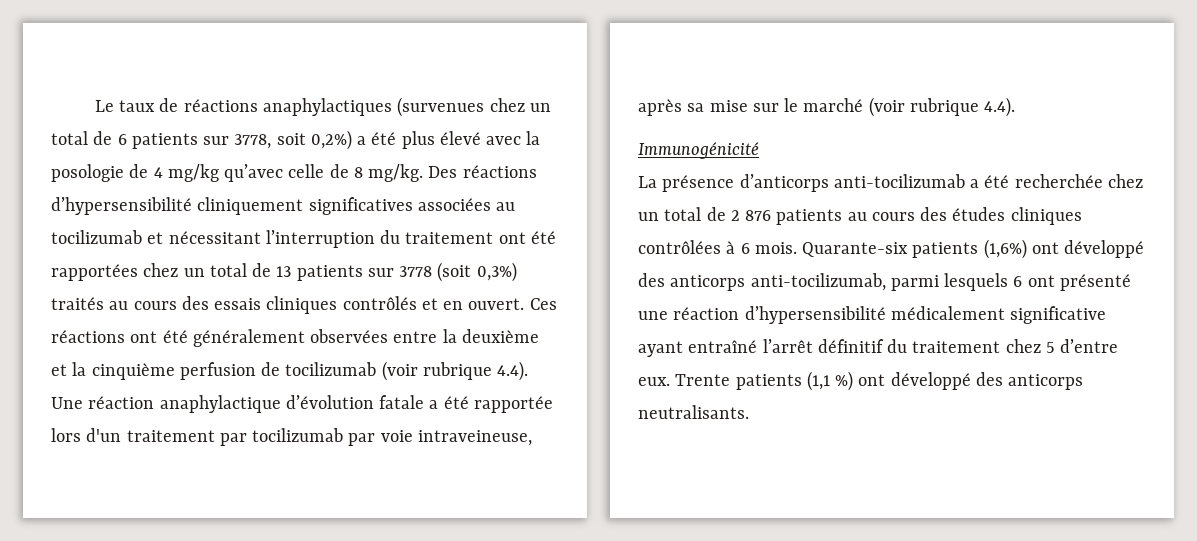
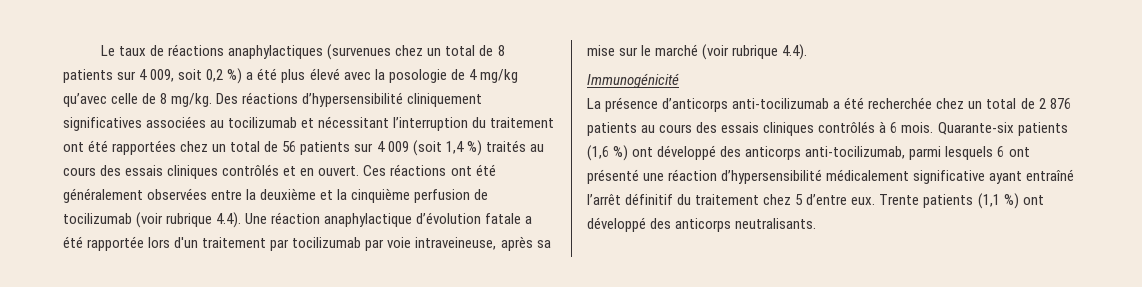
- Le taux de réactions anaphylactiques (survenues chez un total de 6 patients sur 3778, soit 0,2%) a été plus élevé avec la posologie de 4 mg/kg qu’avec celle de 8 mg/kg.
+ Le taux de réactions anaphylactiques (survenues chez un total de 8 patients sur 4 009, soit 0,2 %) a été plus élevé avec la posologie de 4 mg/kg qu’avec celle de 8 mg/kg.
- Des réactions d’hypersensibilité cliniquement significatives associées au tocilizumab et nécessitant l’interruption du traitement ont été rapportées chez un total de 13 patients sur 3778 (soit 0,3%) traités au cours des essais cliniques contrôlés et en ouvert.
+ Des réactions d’hypersensibilité cliniquement significatives associées au tocilizumab et nécessitant l’interruption du traitement ont été rapportées chez un total de 56 patients sur 4 009 (soit 1,4 %) traités au cours des essais cliniques contrôlés et en ouvert.
- La présence d’anticorps anti-tocilizumab a été recherchée chez un total de 2 876 patients au cours des études cliniques contrôlées à 6 mois.
+ La présence d’anticorps anti-tocilizumab a été recherchée chez un total de 2 876 patients au cours des essais cliniques contrôlés à 6 mois.
- Quarante-six patients (1,6%) ont développé des anticorps anti-tocilizumab, parmi lesquels 6 ont présenté une réaction d’hypersensibilité médicalement significative ayant entraîné l’arrêt définitif du traitement chez 5 d’entre eux.
+ Quarante-six patients (1,6 %) ont développé des anticorps anti-tocilizumab, parmi lesquels 6 ont présenté une réaction d’hypersensibilité médicalement significative ayant entraîné l’arrêt définitif du traitement chez 5 d’entre eux.

